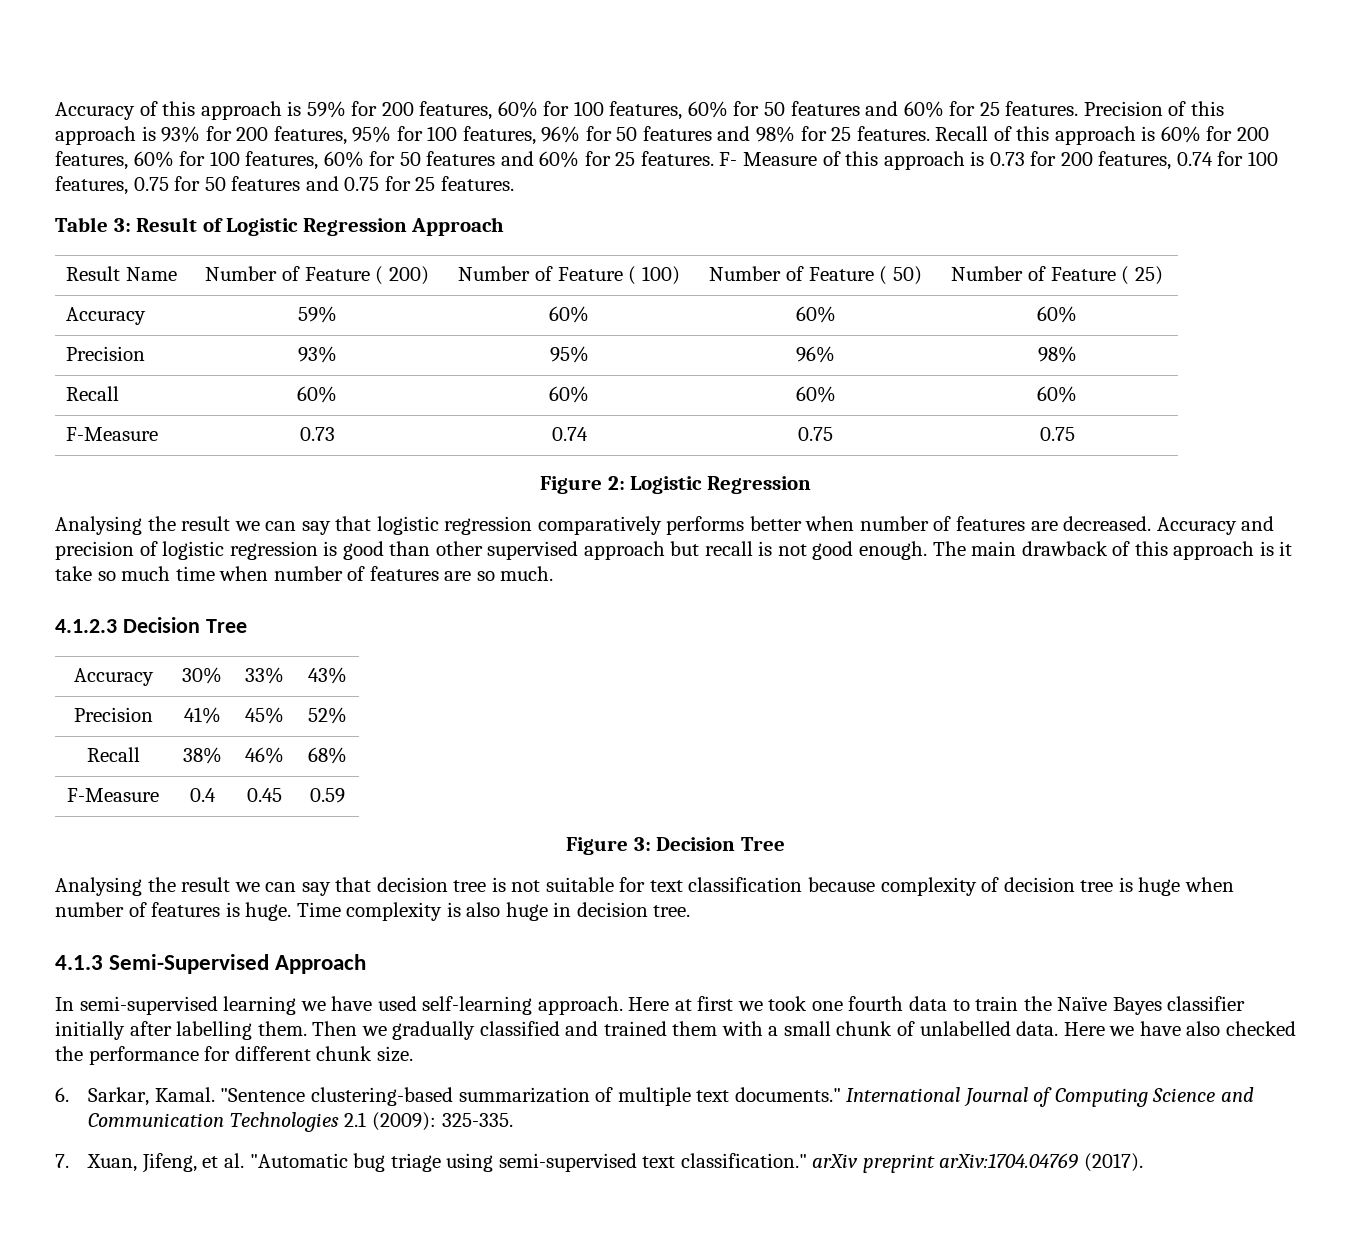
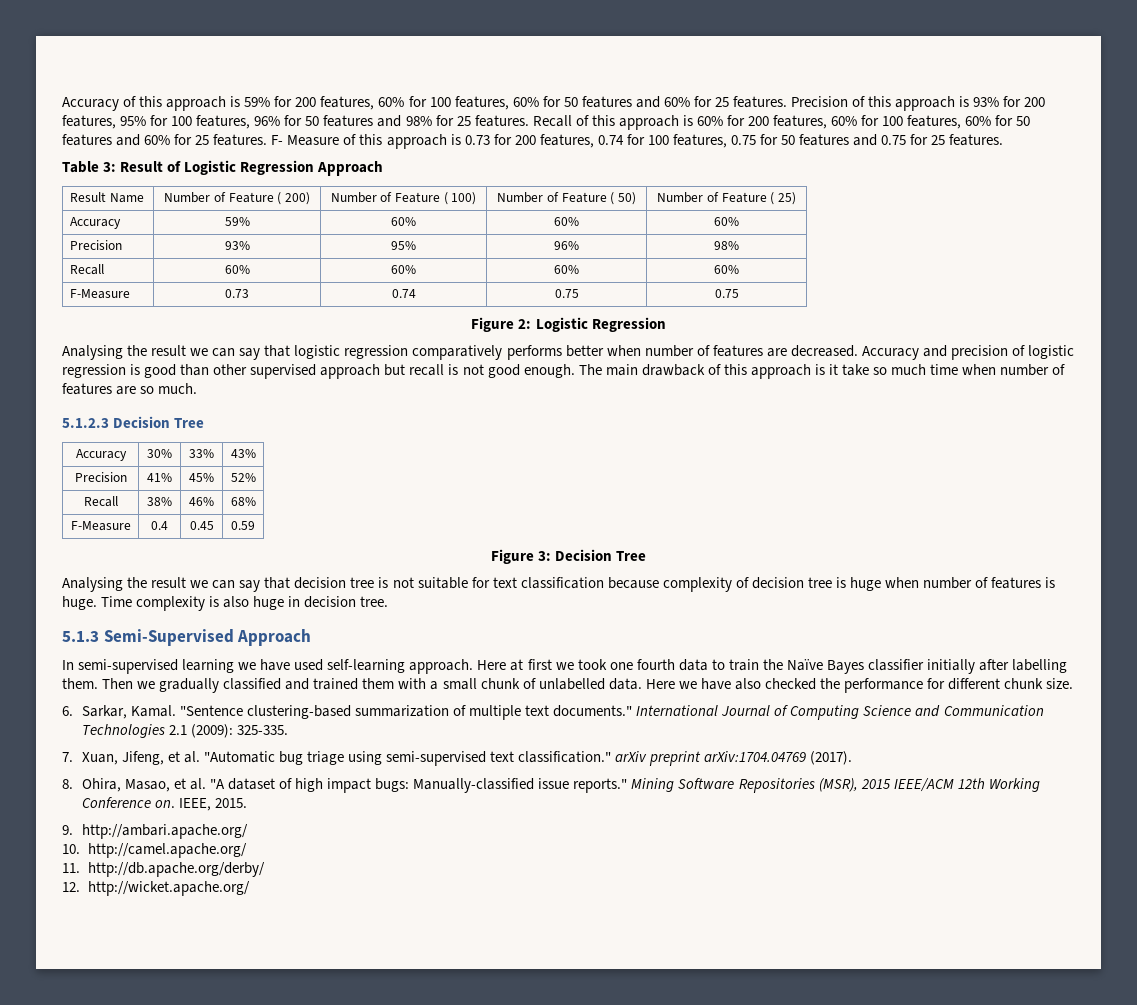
- 4.1.2.3 Decision Tree
+ 5.1.2.3 Decision Tree
- 4.1.3 Semi-Supervised Approach
+ 5.1.3 Semi-Supervised Approach
+ 8. Ohira, Masao, et al. "A dataset of high impact bugs: Manually-classified issue reports." Mining Software Repositories (MSR), 2015 IEEE/ACM 12th Working Conference on. IEEE, 2015.
+ 9. http://ambari.apache.org/
+ 10. http://camel.apache.org/
+ 11. http://db.apache.org/derby/
+ 12. http://wicket.apache.org/

